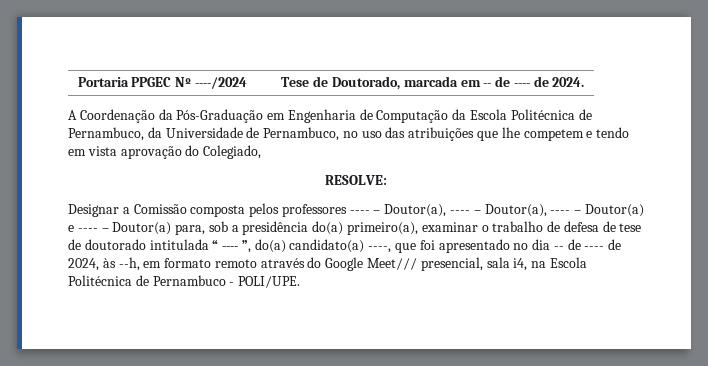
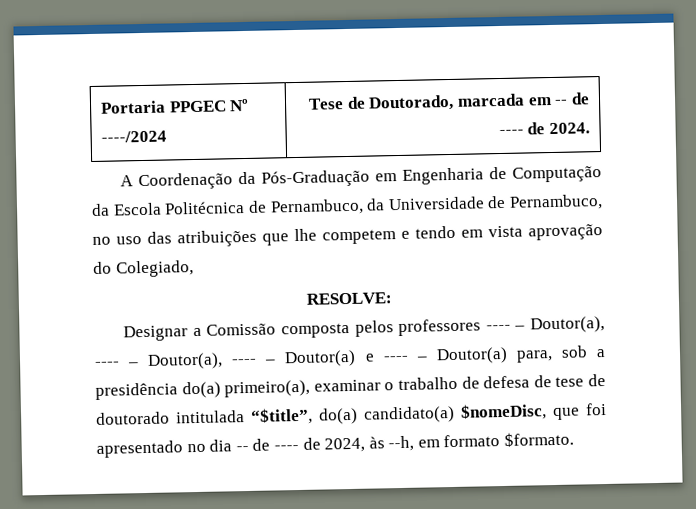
- Designar a Comissão composta pelos professores ---- – Doutor(a), ---- – Doutor(a), ---- – Doutor(a) e ---- – Doutor(a) para, sob a presidência do(a) primeiro(a), examinar o trabalho de defesa de tese de doutorado intitulada “ ---- ”, do(a) candidato(a) ----, que foi apresentado no dia -- de ---- de 2024, às --h, em formato remoto através do Google Meet/// presencial, sala i4, na Escola Politécnica de Pernambuco - POLI/UPE.
+ Designar a Comissão composta pelos professores ---- – Doutor(a), ---- – Doutor(a), ---- – Doutor(a) e ---- – Doutor(a) para, sob a presidência do(a) primeiro(a), examinar o trabalho de defesa de tese de doutorado intitulada “$title”, do(a) candidato(a) $nomeDisc, que foi apresentado no dia -- de ---- de 2024, às --h, em formato $formato.

